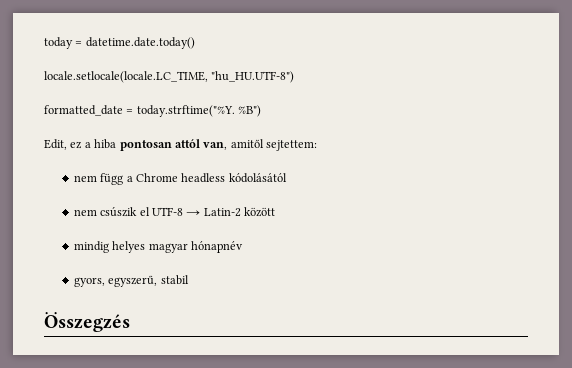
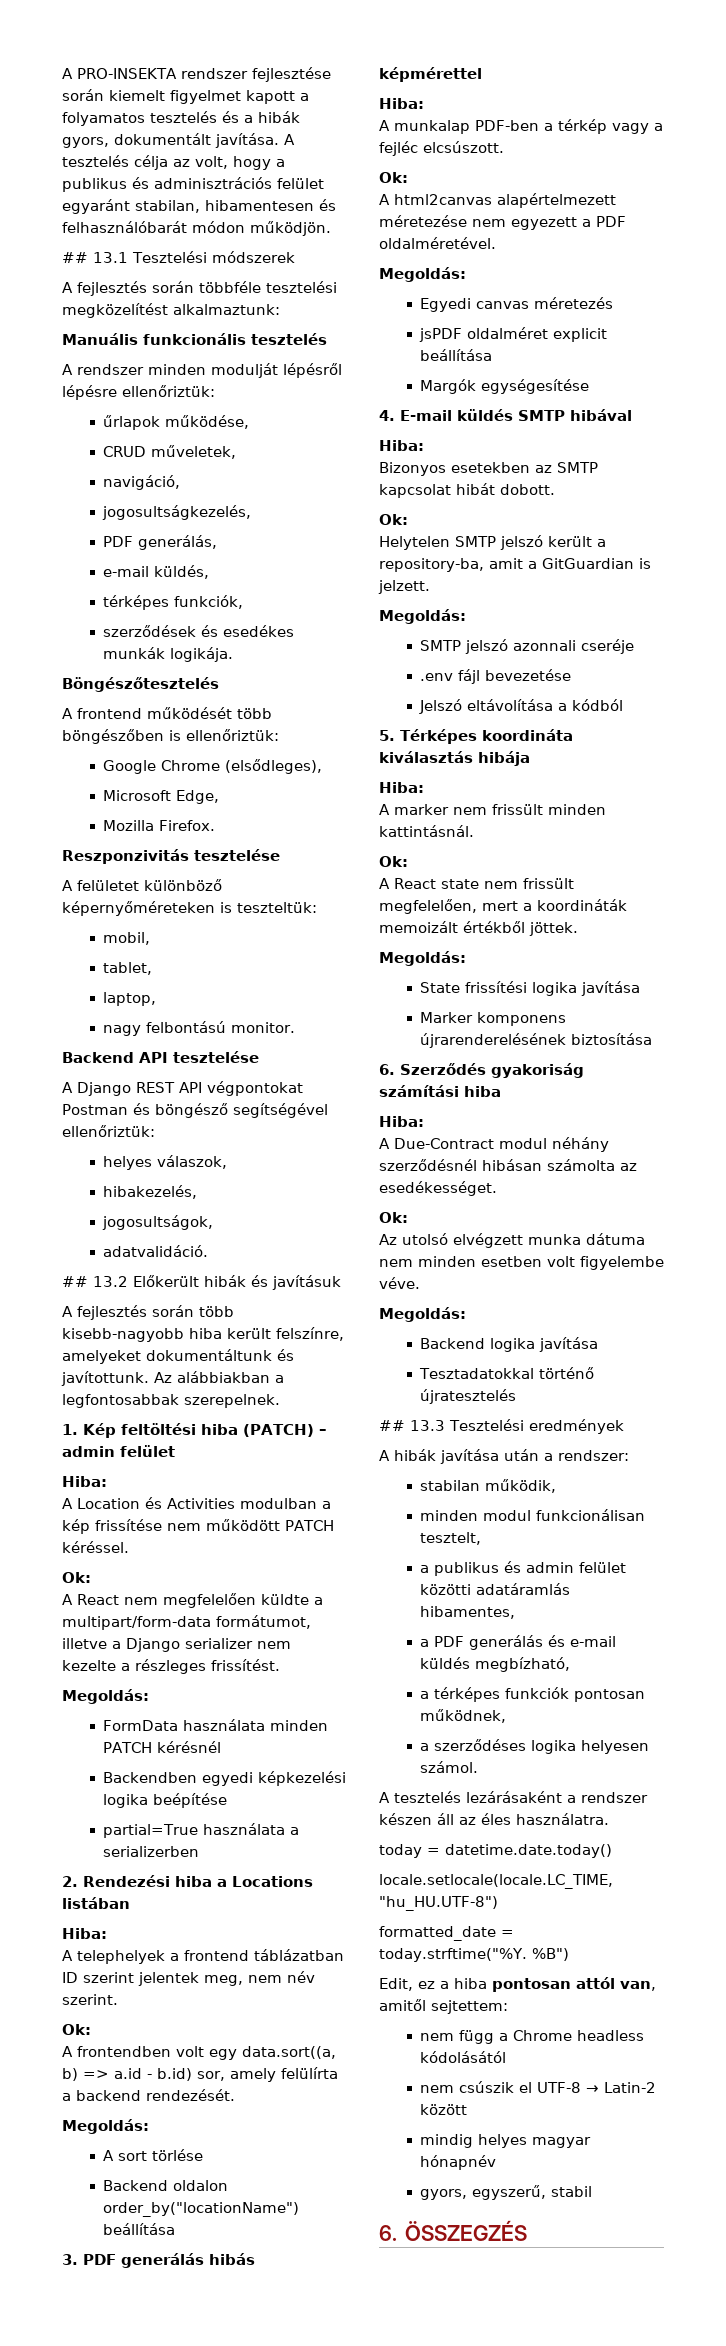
+ A PRO-INSEKTA rendszer fejlesztése során kiemelt figyelmet kapott a folyamatos tesztelés és a hibák gyors, dokumentált javítása. A tesztelés célja az volt, hogy a publikus és adminisztrációs felület egyaránt stabilan, hibamentesen és felhasználóbarát módon működjön.
+ ## 13.1 Tesztelési módszerek
+ A fejlesztés során többféle tesztelési megközelítést alkalmaztunk:
+ Manuális funkcionális tesztelés
+ A rendszer minden modulját lépésről lépésre ellenőriztük:
+ űrlapok működése,
+ CRUD műveletek,
+ navigáció,
+ jogosultságkezelés,
+ PDF generálás,
+ e-mail küldés,
+ térképes funkciók,
+ szerződések és esedékes munkák logikája.
+ Böngészőtesztelés
+ A frontend működését több böngészőben is ellenőriztük:
+ Google Chrome (elsődleges),
+ Microsoft Edge,
+ Mozilla Firefox.
+ Reszponzivitás tesztelése
+ A felületet különböző képernyőméreteken is teszteltük:
+ mobil,
+ tablet,
+ laptop,
+ nagy felbontású monitor.
+ Backend API tesztelése
+ A Django REST API végpontokat Postman és böngésző segítségével ellenőriztük:
+ helyes válaszok,
+ hibakezelés,
+ jogosultságok,
+ adatvalidáció.
+ ## 13.2 Előkerült hibák és javításuk
+ A fejlesztés során több kisebb-nagyobb hiba került felszínre, amelyeket dokumentáltunk és javítottunk. Az alábbiakban a legfontosabbak szerepelnek.
+ 1. Kép feltöltési hiba (PATCH) – admin felület
+ Hiba:
+ A Location és Activities modulban a kép frissítése nem működött PATCH kéréssel.
+ Ok:
+ A React nem megfelelően küldte a multipart/form-data formátumot, illetve a Django serializer nem kezelte a részleges frissítést.
+ Megoldás:
+ FormData használata minden PATCH kérésnél
+ Backendben egyedi képkezelési logika beépítése
+ partial=True használata a serializerben
+ 2. Rendezési hiba a Locations listában
+ Hiba:
+ A telephelyek a frontend táblázatban ID szerint jelentek meg, nem név szerint.
+ Ok:
+ A frontendben volt egy data.sort((a, b) => a.id - b.id) sor, amely felülírta a backend rendezését.
+ Megoldás:
+ A sort törlése
+ Backend oldalon order_by("locationName") beállítása
+ 3. PDF generálás hibás képmérettel
+ Hiba:
+ A munkalap PDF-ben a térkép vagy a fejléc elcsúszott.
+ Ok:
+ A html2canvas alapértelmezett méretezése nem egyezett a PDF oldalméretével.
+ Megoldás:
+ Egyedi canvas méretezés
+ jsPDF oldalméret explicit beállítása
+ Margók egységesítése
+ 4. E-mail küldés SMTP hibával
+ Hiba:
+ Bizonyos esetekben az SMTP kapcsolat hibát dobott.
+ Ok:
+ Helytelen SMTP jelszó került a repository-ba, amit a GitGuardian is jelzett.
+ Megoldás:
+ SMTP jelszó azonnali cseréje
+ .env fájl bevezetése
+ Jelszó eltávolítása a kódból
+ 5. Térképes koordináta kiválasztás hibája
+ Hiba:
+ A marker nem frissült minden kattintásnál.
+ Ok:
+ A React state nem frissült megfelelően, mert a koordináták memoizált értékből jöttek.
+ Megoldás:
+ State frissítési logika javítása
+ Marker komponens újrarenderelésének biztosítása
+ 6. Szerződés gyakoriság számítási hiba
+ Hiba:
+ A Due-Contract modul néhány szerződésnél hibásan számolta az esedékességet.
+ Ok:
+ Az utolsó elvégzett munka dátuma nem minden esetben volt figyelembe véve.
+ Megoldás:
+ Backend logika javítása
+ Tesztadatokkal történő újratesztelés
+ ## 13.3 Tesztelési eredmények
+ A hibák javítása után a rendszer:
+ stabilan működik,
+ minden modul funkcionálisan tesztelt,
+ a publikus és admin felület közötti adatáramlás hibamentes,
+ a PDF generálás és e-mail küldés megbízható,
+ a térképes funkciók pontosan működnek,
+ a szerződéses logika helyesen számol.
+ A tesztelés lezárásaként a rendszer készen áll az éles használatra.
- Összegzés
+ 6. ÖSSZEGZÉS

